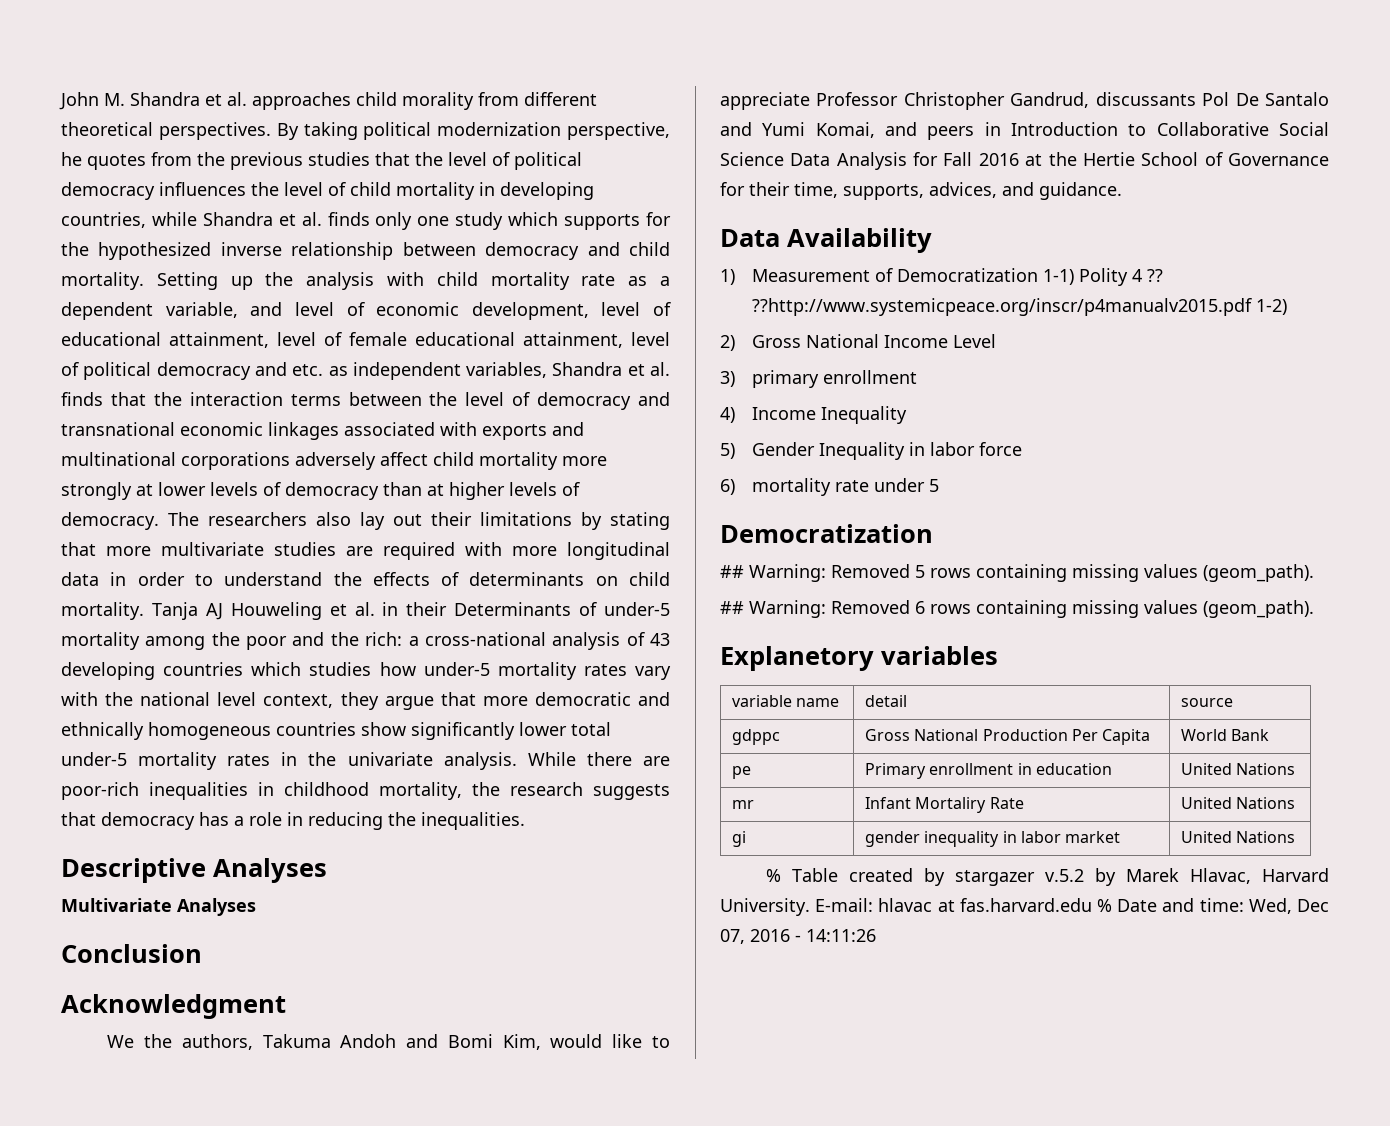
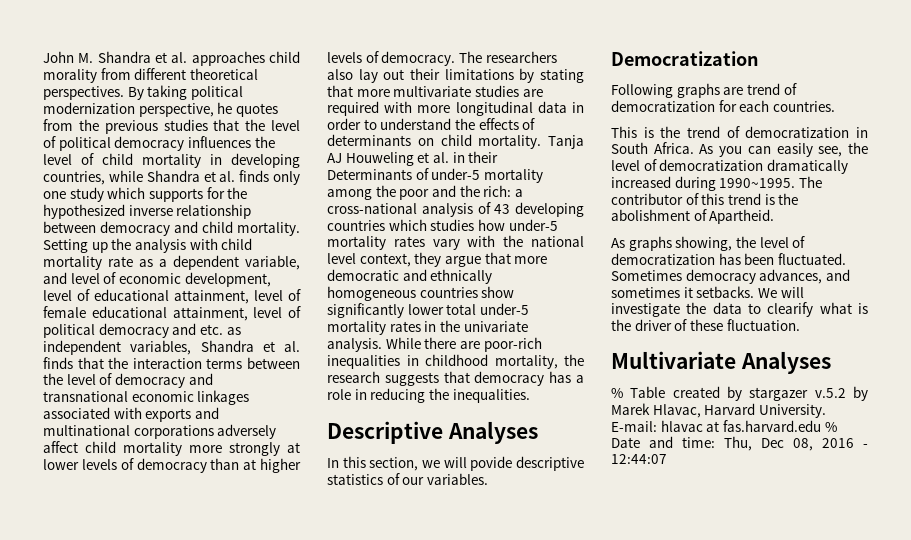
+ In this section, we will povide descriptive statistics of our variables.
+ Democratization
+ Following graphs are trend of democratization for each countries.
+ This is the trend of democratization in South Africa. As you can easily see, the level of democratization dramatically increased during 1990~1995. The contributor of this trend is the abolishment of Apartheid.
+ As graphs showing, the level of democratization has been fluctuated. Sometimes democracy advances, and sometimes it setbacks. We will investigate the data to clearify what is the driver of these fluctuation.
  Multivariate Analyses
- Conclusion
- Acknowledgment
- We the authors, Takuma Andoh and Bomi Kim, would like to appreciate Professor Christopher Gandrud, discussants Pol De Santalo and Yumi Komai, and peers in Introduction to Collaborative Social Science Data Analysis for Fall 2016 at the Hertie School of Governance for their time, supports, advices, and guidance.
- Data Availability
- 1) Measurement of Democratization 1-1) Polity 4 ?? ??http://www.systemicpeace.org/inscr/p4manualv2015.pdf 1-2)
- 2) Gross National Income Level
- 3) primary enrollment
- 4) Income Inequality
- 5) Gender Inequality in labor force
- 6) mortality rate under 5
- Democratization
- ## Warning: Removed 5 rows containing missing values (geom_path).
- ## Warning: Removed 6 rows containing missing values (geom_path).
- Explanetory variables
- variable name | detail | source
- gdppc | Gross National Production Per Capita | World Bank
- pe | Primary enrollment in education | United Nations
- mr | Infant Mortaliry Rate | United Nations
- gi | gender inequality in labor market | United Nations
- E-mail: hlavac at fas.harvard.edu % Date and time: Wed, Dec 07, 2016 - 14:11:26
+ E-mail: hlavac at fas.harvard.edu % Date and time: Thu, Dec 08, 2016 - 12:44:07

